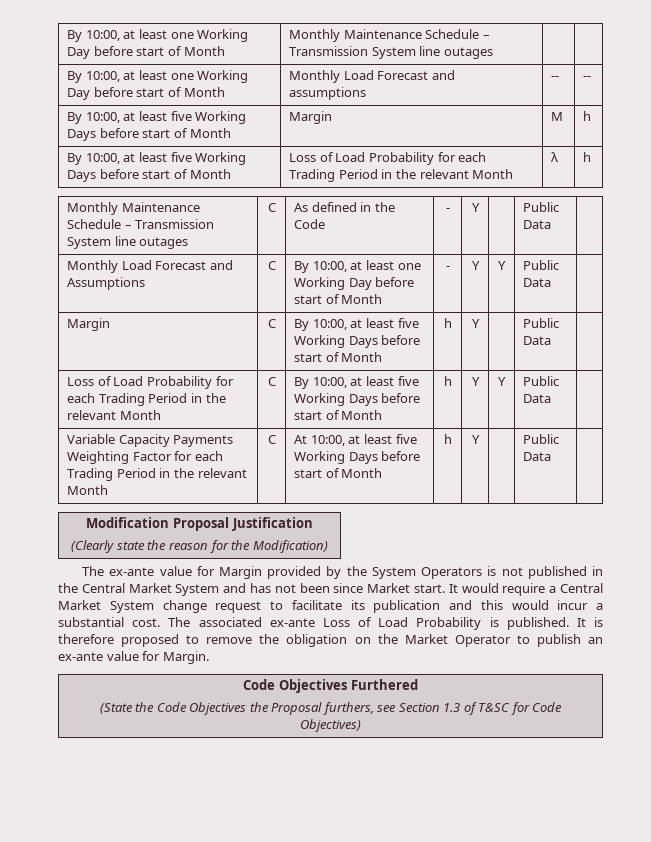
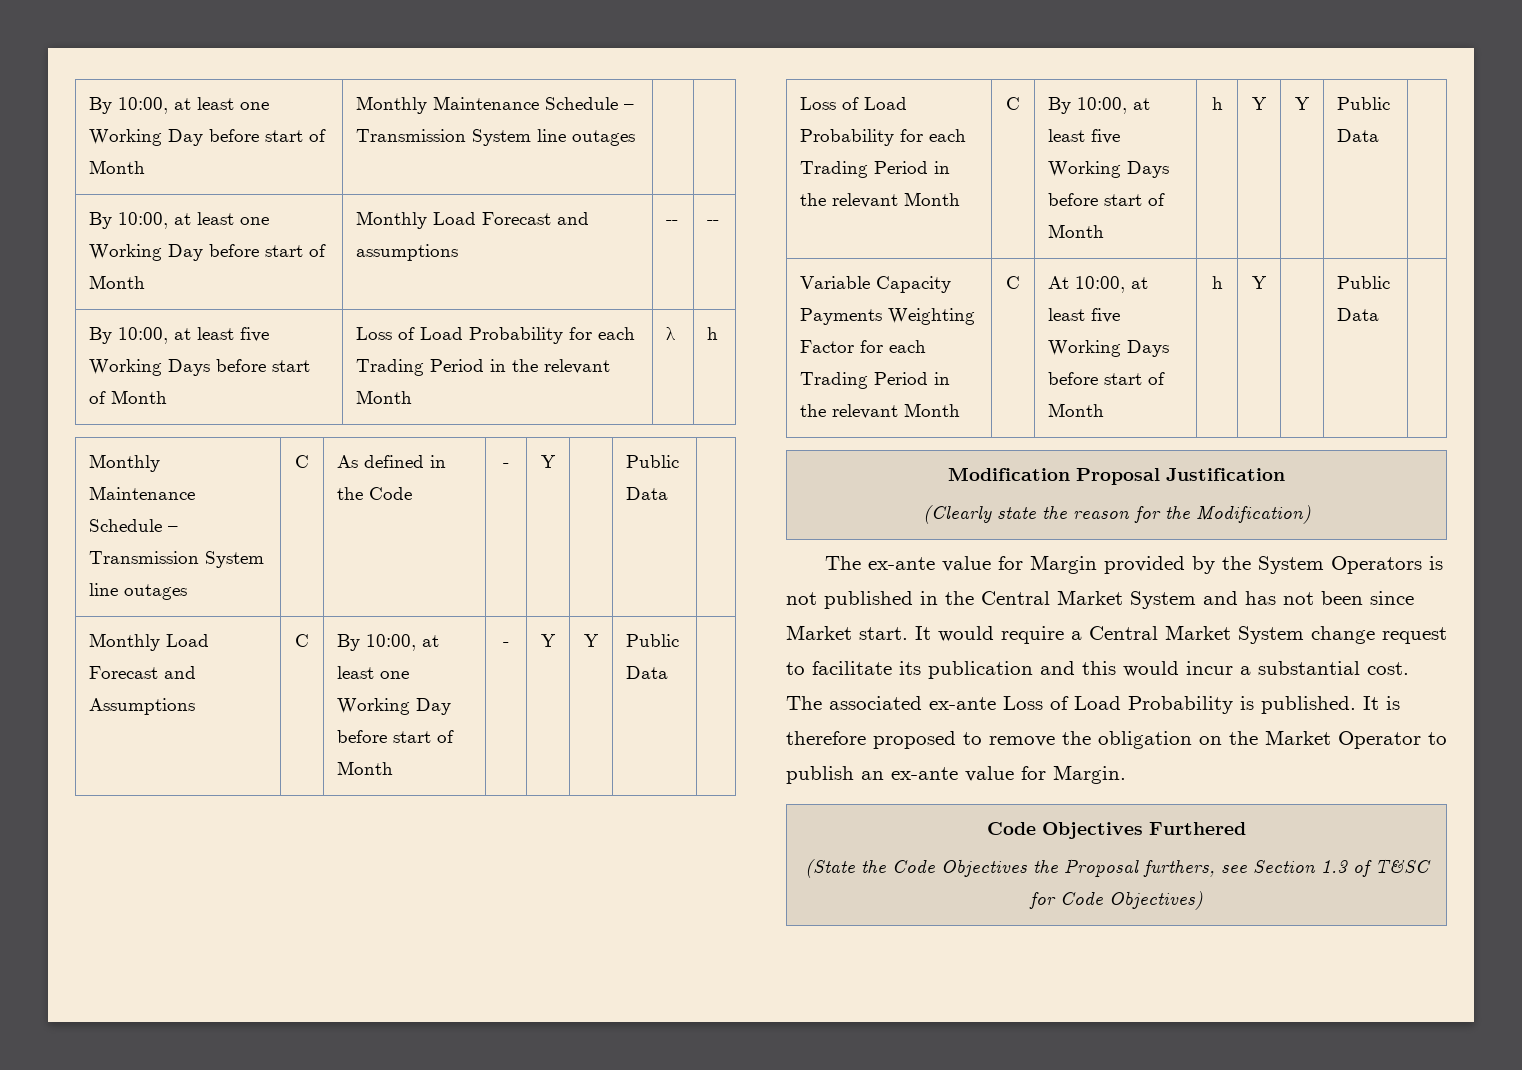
- By 10:00, at least five Working Days before start of Month | Margin | M | h
- Margin | C | By 10:00, at least five Working Days before start of Month | h | Y | | Public Data |

